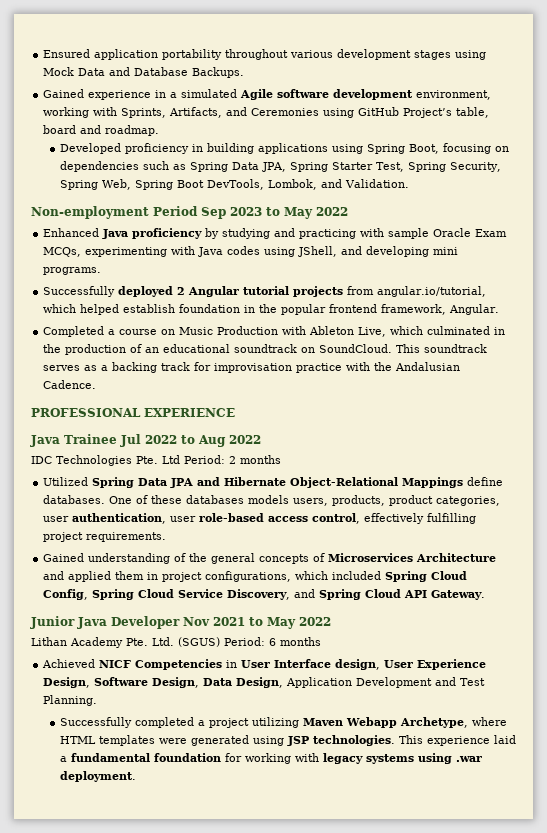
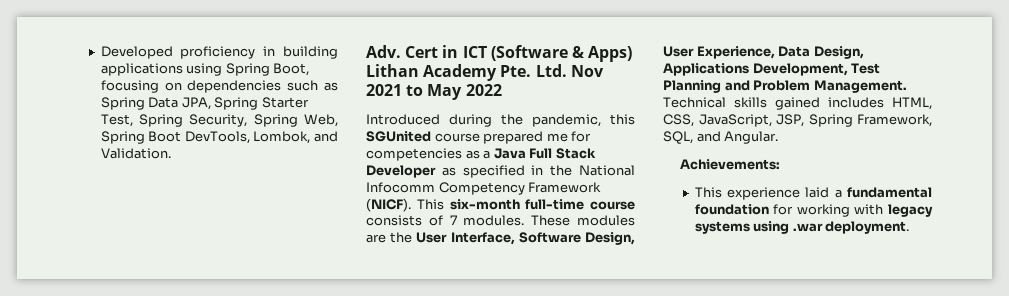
- Ensured application portability throughout various development stages using Mock Data and Database Backups.
- Gained experience in a simulated Agile software development environment, working with Sprints, Artifacts, and Ceremonies using GitHub Project’s table, board and roadmap.
- Non-employment Period Sep 2023 to May 2022
- Enhanced Java proficiency by studying and practicing with sample Oracle Exam MCQs, experimenting with Java codes using JShell, and developing mini programs.
- Successfully deployed 2 Angular tutorial projects from angular.io/tutorial, which helped establish foundation in the popular frontend framework, Angular.
- Completed a course on Music Production with Ableton Live, which culminated in the production of an educational soundtrack on SoundCloud. This soundtrack serves as a backing track for improvisation practice with the Andalusian Cadence.
- PROFESSIONAL EXPERIENCE
- Java Trainee Jul 2022 to Aug 2022
- IDC Technologies Pte. Ltd Period: 2 months
- Utilized Spring Data JPA and Hibernate Object-Relational Mappings define databases. One of these databases models users, products, product categories, user authentication, user role-based access control, effectively fulfilling project requirements.
- Gained understanding of the general concepts of Microservices Architecture and applied them in project configurations, which included Spring Cloud Config, Spring Cloud Service Discovery, and Spring Cloud API Gateway.
- Junior Java Developer Nov 2021 to May 2022
+ Adv. Cert in ICT (Software & Apps) Lithan Academy Pte. Ltd. Nov 2021 to May 2022
- Lithan Academy Pte. Ltd. (SGUS) Period: 6 months
- Achieved NICF Competencies in User Interface design, User Experience Design, Software Design, Data Design, Application Development and Test Planning.
- Successfully completed a project utilizing Maven Webapp Archetype, where HTML templates were generated using JSP technologies. This experience laid a fundamental foundation for working with legacy systems using .war deployment.
+ Introduced during the pandemic, this SGUnited course prepared me for competencies as a Java Full Stack Developer as specified in the National Infocomm Competency Framework (NICF). This six-month full-time course consists of 7 modules. These modules are the User Interface, Software Design, User Experience, Data Design, Applications Development, Test Planning and Problem Management. Technical skills gained includes HTML, CSS, JavaScript, JSP, Spring Framework, SQL, and Angular.
+ Achievements:
+ This experience laid a fundamental foundation for working with legacy systems using .war deployment.

